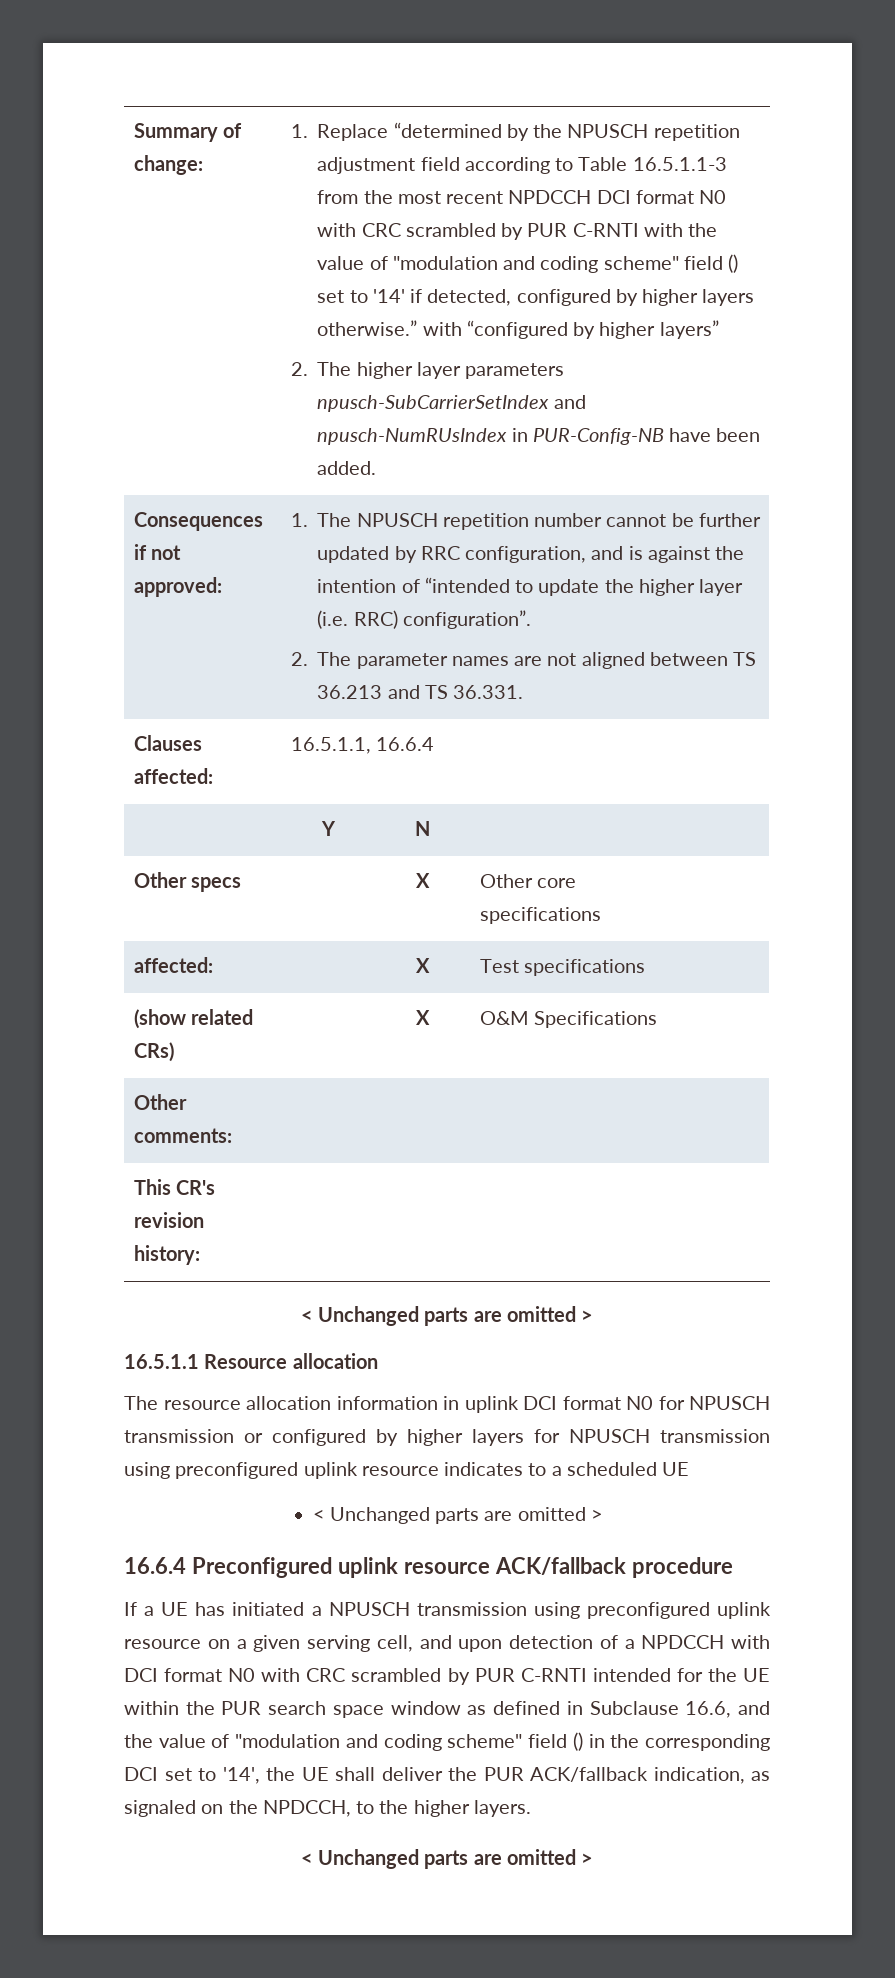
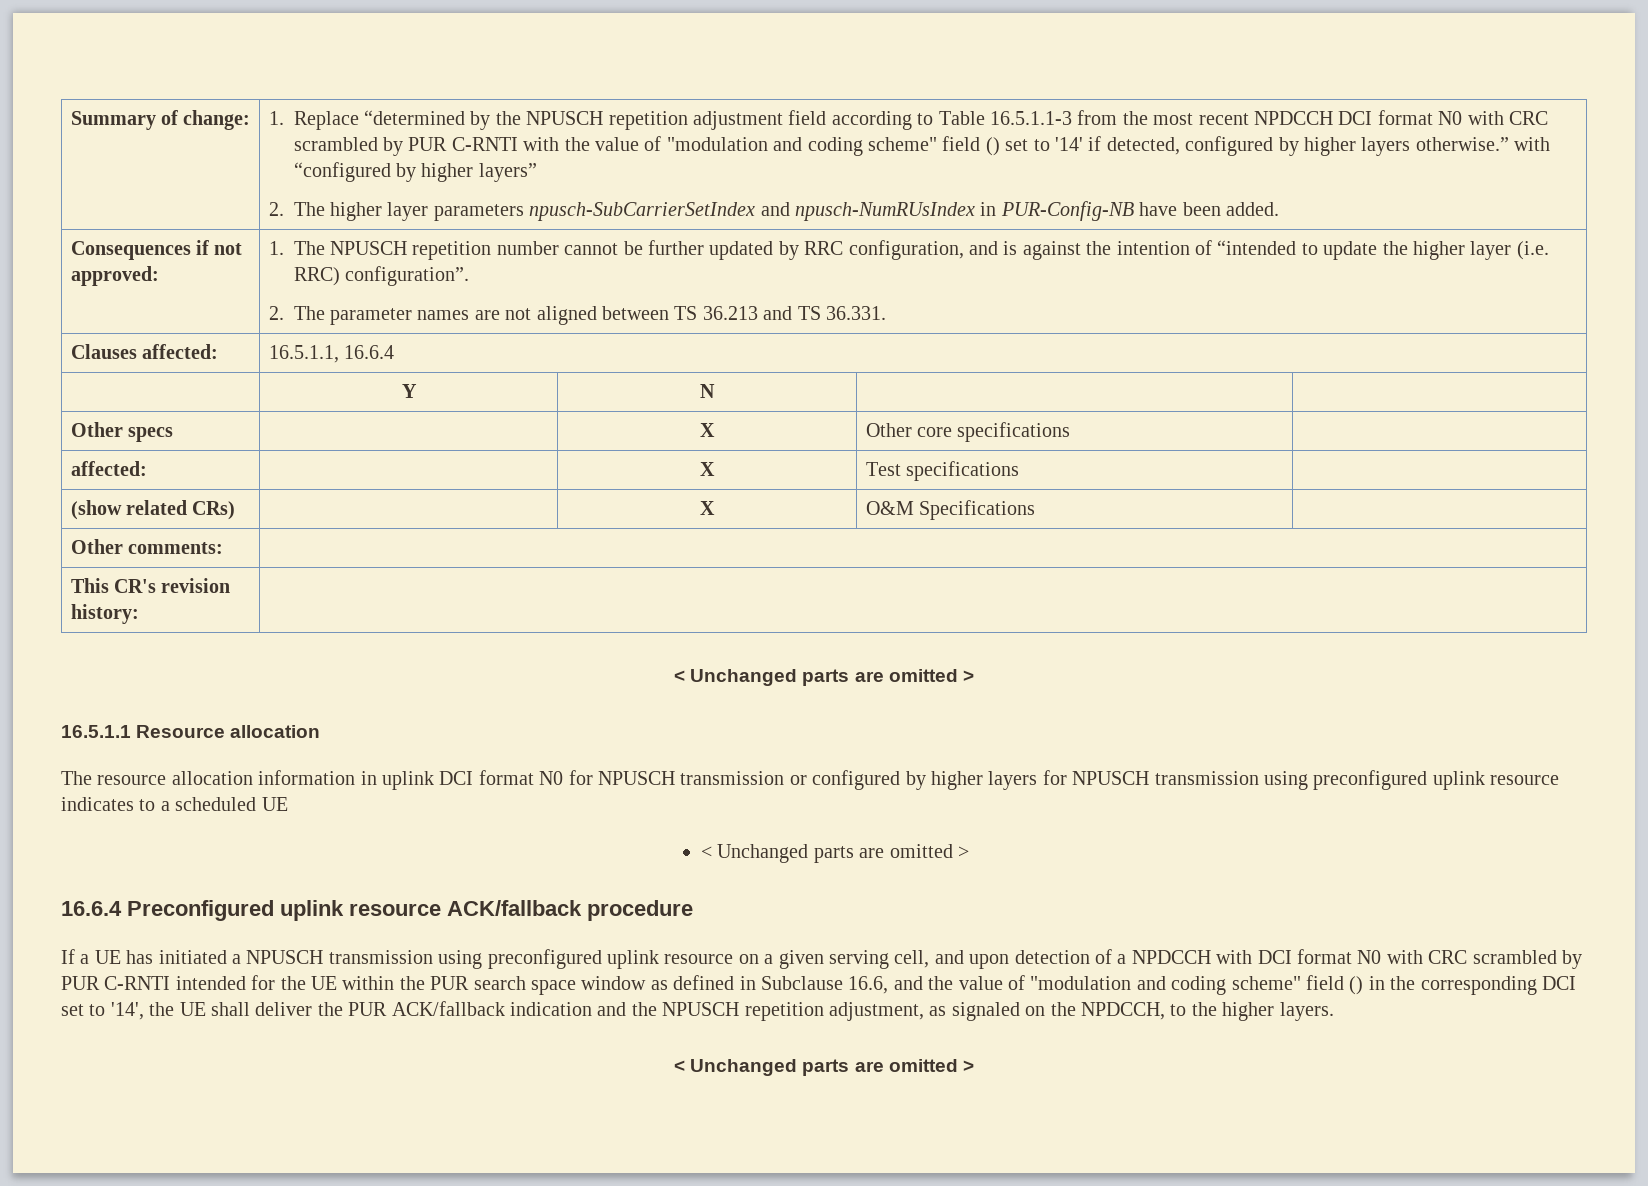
- If a UE has initiated a NPUSCH transmission using preconfigured uplink resource on a given serving cell, and upon detection of a NPDCCH with DCI format N0 with CRC scrambled by PUR C-RNTI intended for the UE within the PUR search space window as defined in Subclause 16.6, and the value of "modulation and coding scheme" field () in the corresponding DCI set to '14', the UE shall deliver the PUR ACK/fallback indication, as signaled on the NPDCCH, to the higher layers.
+ If a UE has initiated a NPUSCH transmission using preconfigured uplink resource on a given serving cell, and upon detection of a NPDCCH with DCI format N0 with CRC scrambled by PUR C-RNTI intended for the UE within the PUR search space window as defined in Subclause 16.6, and the value of "modulation and coding scheme" field () in the corresponding DCI set to '14', the UE shall deliver the PUR ACK/fallback indication and the NPUSCH repetition adjustment, as signaled on the NPDCCH, to the higher layers.

